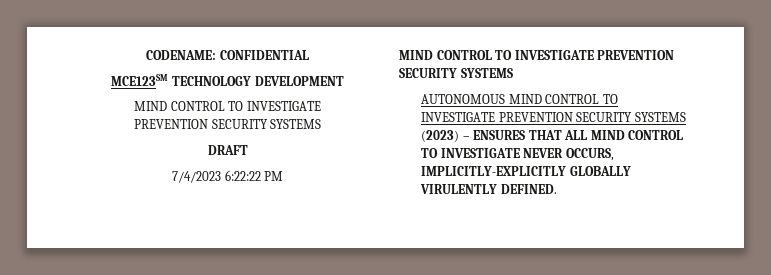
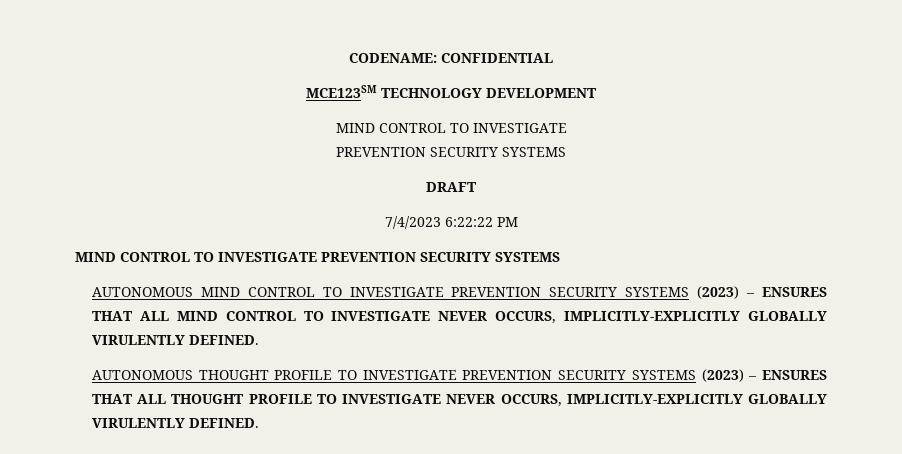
+ AUTONOMOUS THOUGHT PROFILE TO INVESTIGATE PREVENTION SECURITY SYSTEMS (2023) – ENSURES THAT ALL THOUGHT PROFILE TO INVESTIGATE NEVER OCCURS, IMPLICITLY-EXPLICITLY GLOBALLY VIRULENTLY DEFINED.

